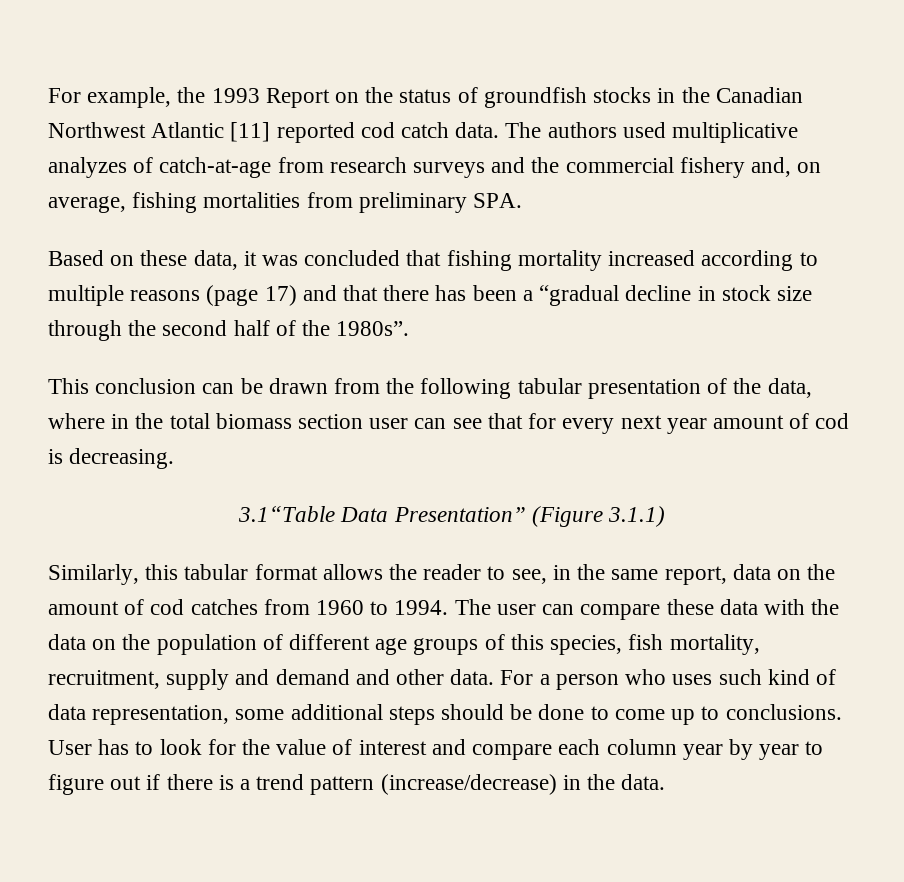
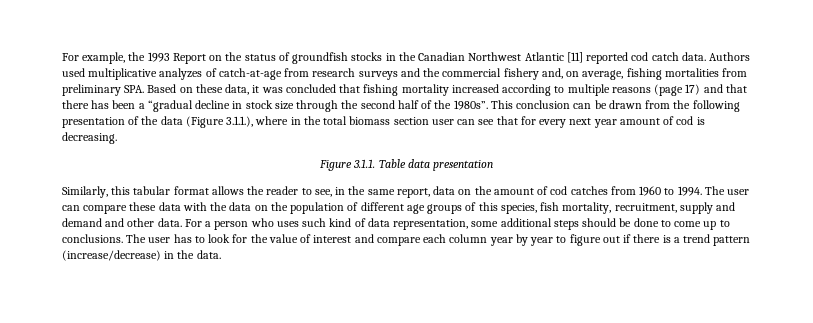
- The authors used multiplicative analyzes of catch-at-age from research surveys and the commercial fishery and, on average, fishing mortalities from preliminary SPA.
- Based on these data, it was concluded that fishing mortality increased according to multiple reasons (page 17) and that there has been a “gradual decline in stock size through the second half of the 1980s”.
- This conclusion can be drawn from the following tabular presentation of the data, where in the total biomass section user can see that for every next year amount of cod is decreasing.
+ Authors used multiplicative analyzes of catch-at-age from research surveys and the commercial fishery and, on average, fishing mortalities from preliminary SPA. Based on these data, it was concluded that fishing mortality increased according to multiple reasons (page 17) and that there has been a “gradual decline in stock size through the second half of the 1980s”. This conclusion can be drawn from the following presentation of the data (Figure 3.1.1.), where in the total biomass section user can see that for every next year amount of cod is decreasing.
- 3.1“Table Data Presentation” (Figure 3.1.1)
+ Figure 3.1.1. Table data presentation
- User has to look for the value of interest and compare each column year by year to figure out if there is a trend pattern (increase/decrease) in the data.
+ The user has to look for the value of interest and compare each column year by year to figure out if there is a trend pattern (increase/decrease) in the data.

